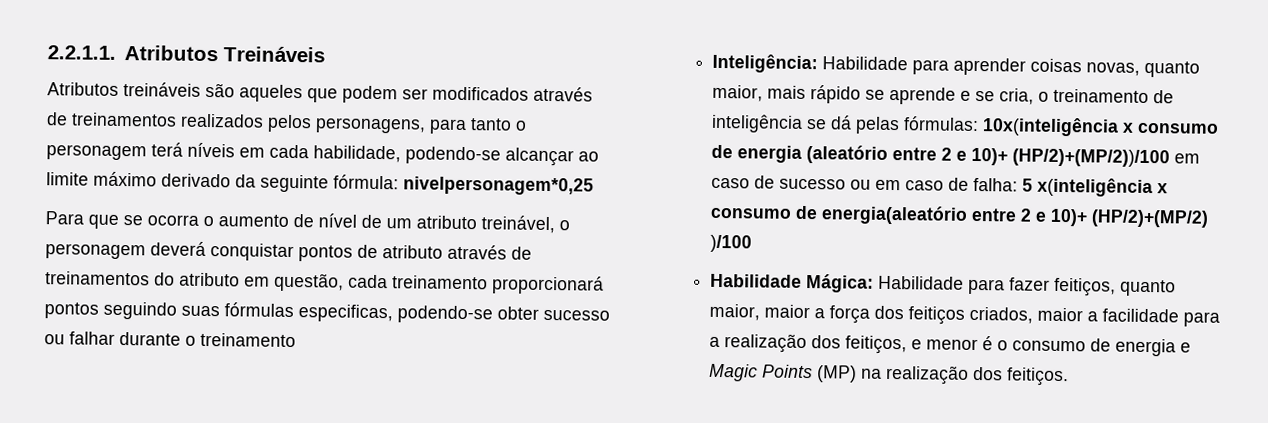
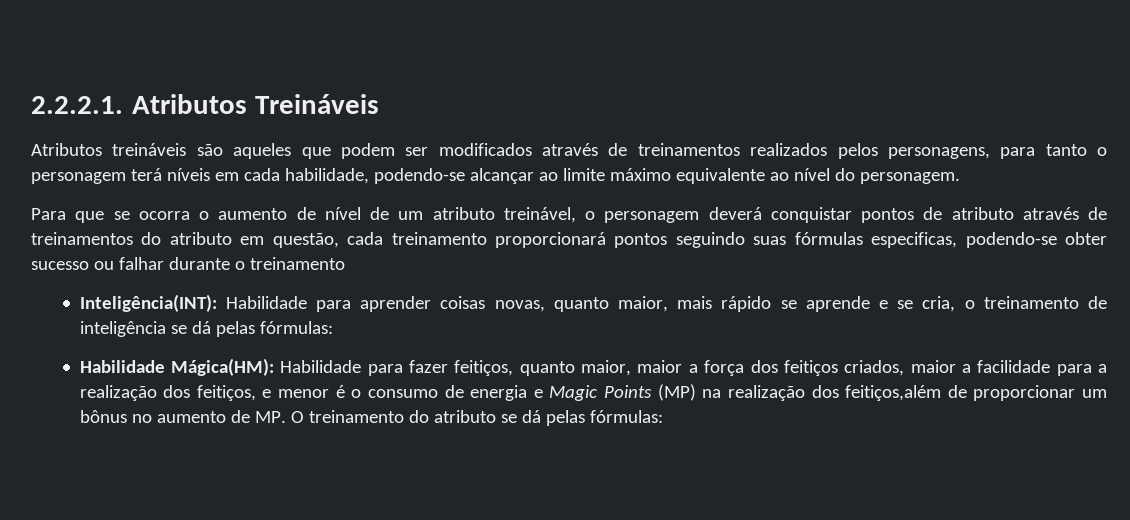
- 2.2.1.1. Atributos Treináveis
+ 2.2.2.1. Atributos Treináveis
- Atributos treináveis são aqueles que podem ser modificados através de treinamentos realizados pelos personagens, para tanto o personagem terá níveis em cada habilidade, podendo-se alcançar ao limite máximo derivado da seguinte fórmula: nivelpersonagem*0,25
+ Atributos treináveis são aqueles que podem ser modificados através de treinamentos realizados pelos personagens, para tanto o personagem terá níveis em cada habilidade, podendo-se alcançar ao limite máximo equivalente ao nível do personagem.
- Inteligência: Habilidade para aprender coisas novas, quanto maior, mais rápido se aprende e se cria, o treinamento de inteligência se dá pelas fórmulas: 10x(inteligência x consumo de energia (aleatório entre 2 e 10)+ (HP/2)+(MP/2))/100 em caso de sucesso ou em caso de falha: 5 x(inteligência x consumo de energia(aleatório entre 2 e 10)+ (HP/2)+(MP/2) )/100
- Habilidade Mágica: Habilidade para fazer feitiços, quanto maior, maior a força dos feitiços criados, maior a facilidade para a realização dos feitiços, e menor é o consumo de energia e Magic Points (MP) na realização dos feitiços.
+ Inteligência(INT): Habilidade para aprender coisas novas, quanto maior, mais rápido se aprende e se cria, o treinamento de inteligência se dá pelas fórmulas:
+ Habilidade Mágica(HM): Habilidade para fazer feitiços, quanto maior, maior a força dos feitiços criados, maior a facilidade para a realização dos feitiços, e menor é o consumo de energia e Magic Points (MP) na realização dos feitiços,além de proporcionar um bônus no aumento de MP. O treinamento do atributo se dá pelas fórmulas:

